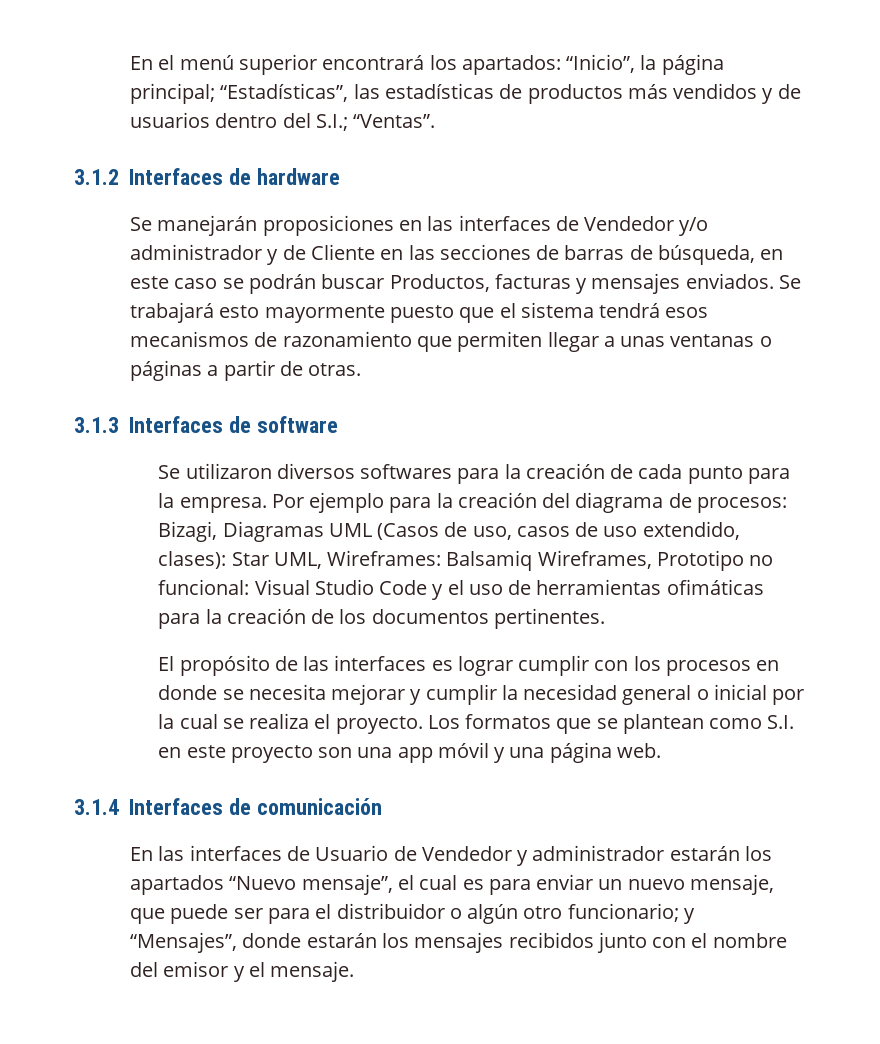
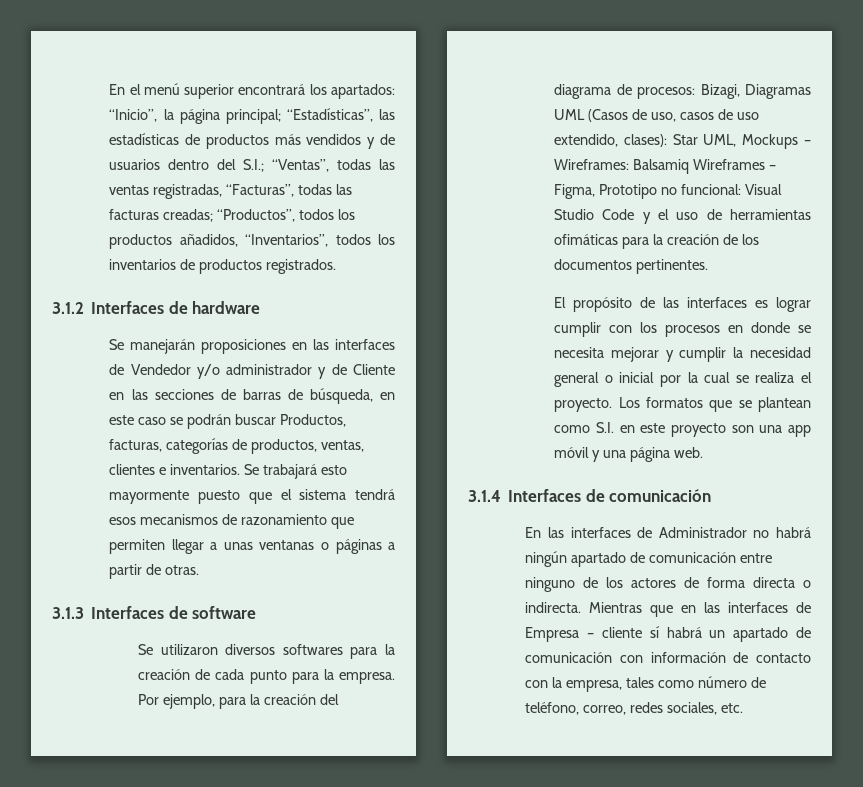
- En el menú superior encontrará los apartados: “Inicio”, la página principal; “Estadísticas”, las estadísticas de productos más vendidos y de usuarios dentro del S.I.; “Ventas”.
+ En el menú superior encontrará los apartados: “Inicio”, la página principal; “Estadísticas”, las estadísticas de productos más vendidos y de usuarios dentro del S.I.; “Ventas”, todas las ventas registradas, “Facturas”, todas las facturas creadas; “Productos”, todos los productos añadidos, “Inventarios”, todos los inventarios de productos registrados.
- Se manejarán proposiciones en las interfaces de Vendedor y/o administrador y de Cliente en las secciones de barras de búsqueda, en este caso se podrán buscar Productos, facturas y mensajes enviados.
+ Se manejarán proposiciones en las interfaces de Vendedor y/o administrador y de Cliente en las secciones de barras de búsqueda, en este caso se podrán buscar Productos, facturas, categorías de productos, ventas, clientes e inventarios.
- Por ejemplo para la creación del diagrama de procesos: Bizagi, Diagramas UML (Casos de uso, casos de uso extendido, clases): Star UML, Wireframes: Balsamiq Wireframes, Prototipo no funcional: Visual Studio Code y el uso de herramientas ofimáticas para la creación de los documentos pertinentes.
+ Por ejemplo, para la creación del diagrama de procesos: Bizagi, Diagramas UML (Casos de uso, casos de uso extendido, clases): Star UML, Mockups – Wireframes: Balsamiq Wireframes – Figma, Prototipo no funcional: Visual Studio Code y el uso de herramientas ofimáticas para la creación de los documentos pertinentes.
- En las interfaces de Usuario de Vendedor y administrador estarán los apartados “Nuevo mensaje”, el cual es para enviar un nuevo mensaje, que puede ser para el distribuidor o algún otro funcionario; y “Mensajes”, donde estarán los mensajes recibidos junto con el nombre del emisor y el mensaje.
+ En las interfaces de Administrador no habrá ningún apartado de comunicación entre ninguno de los actores de forma directa o indirecta. Mientras que en las interfaces de Empresa – cliente sí habrá un apartado de comunicación con información de contacto con la empresa, tales como número de teléfono, correo, redes sociales, etc.

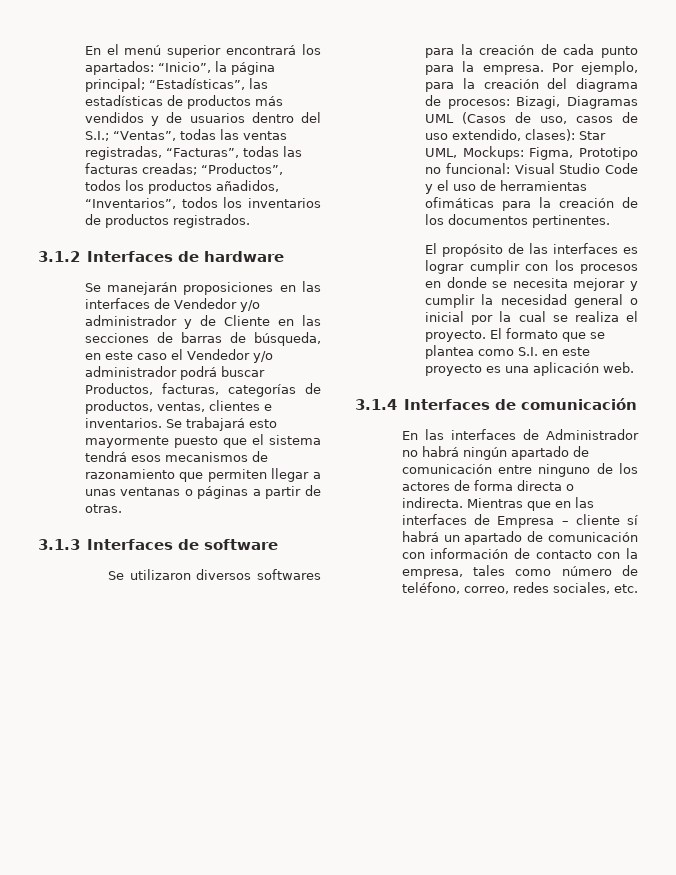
- Se manejarán proposiciones en las interfaces de Vendedor y/o administrador y de Cliente en las secciones de barras de búsqueda, en este caso se podrán buscar Productos, facturas, categorías de productos, ventas, clientes e inventarios.
+ Se manejarán proposiciones en las interfaces de Vendedor y/o administrador y de Cliente en las secciones de barras de búsqueda, en este caso el Vendedor y/o administrador podrá buscar Productos, facturas, categorías de productos, ventas, clientes e inventarios.
- Por ejemplo, para la creación del diagrama de procesos: Bizagi, Diagramas UML (Casos de uso, casos de uso extendido, clases): Star UML, Mockups – Wireframes: Balsamiq Wireframes – Figma, Prototipo no funcional: Visual Studio Code y el uso de herramientas ofimáticas para la creación de los documentos pertinentes.
+ Por ejemplo, para la creación del diagrama de procesos: Bizagi, Diagramas UML (Casos de uso, casos de uso extendido, clases): Star UML, Mockups: Figma, Prototipo no funcional: Visual Studio Code y el uso de herramientas ofimáticas para la creación de los documentos pertinentes.
- Los formatos que se plantean como S.I. en este proyecto son una app móvil y una página web.
+ El formato que se plantea como S.I. en este proyecto es una aplicación web.

